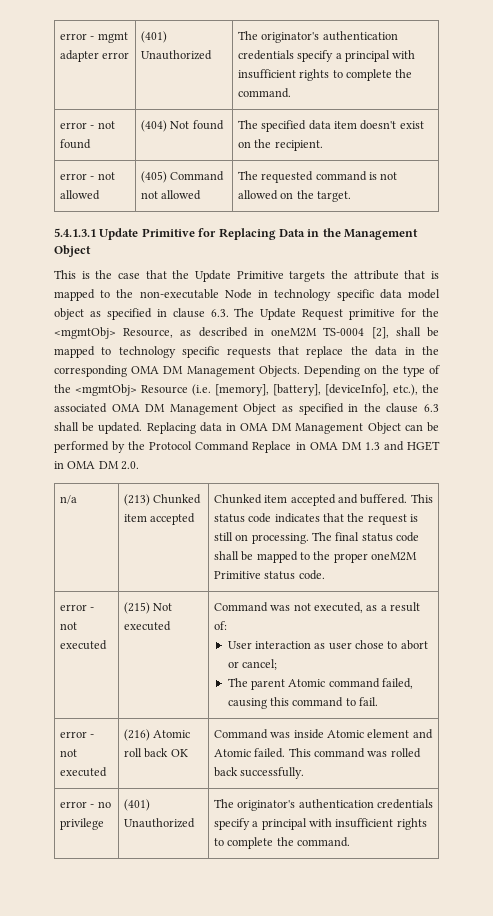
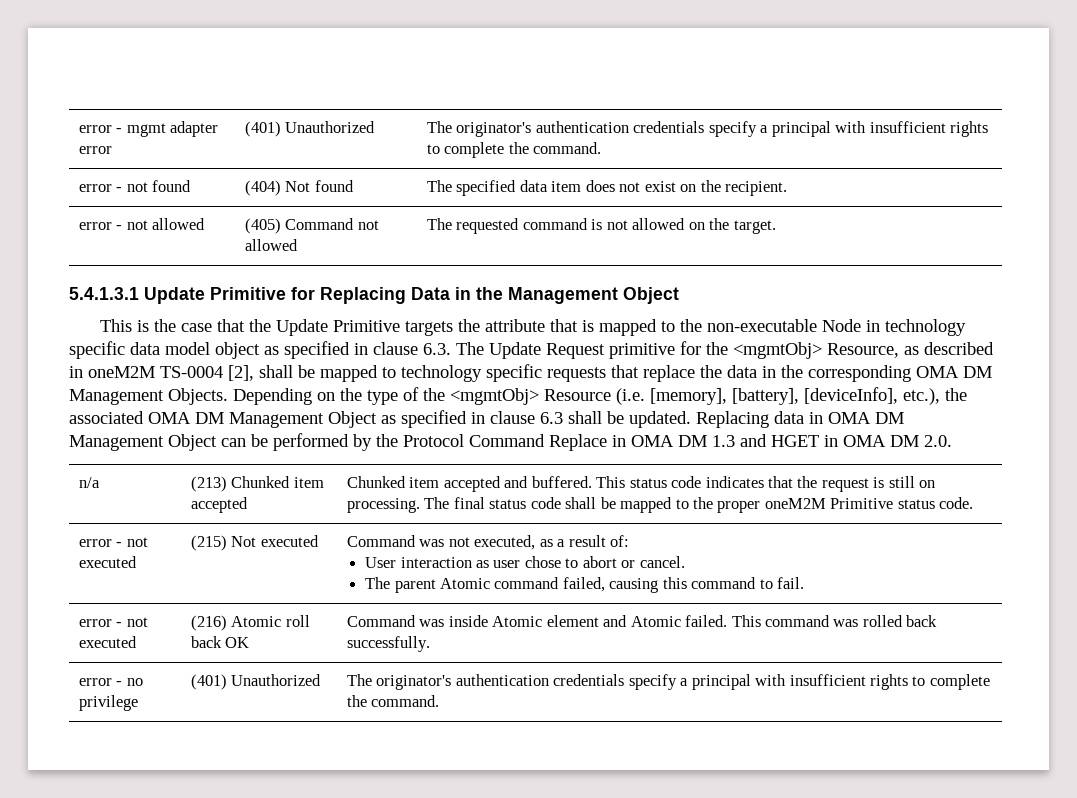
- error - not found | (404) Not found | The specified data item doesn't exist on the recipient.
+ error - not found | (404) Not found | The specified data item does not exist on the recipient.
- Depending on the type of the <mgmtObj> Resource (i.e. [memory], [battery], [deviceInfo], etc.), the associated OMA DM Management Object as specified in the clause 6.3 shall be updated.
+ Depending on the type of the <mgmtObj> Resource (i.e. [memory], [battery], [deviceInfo], etc.), the associated OMA DM Management Object as specified in clause 6.3 shall be updated.
  error - not executed | (215) Not executed | Command was not executed, as a result of:
- User interaction as user chose to abort or cancel;
+ User interaction as user chose to abort or cancel.

